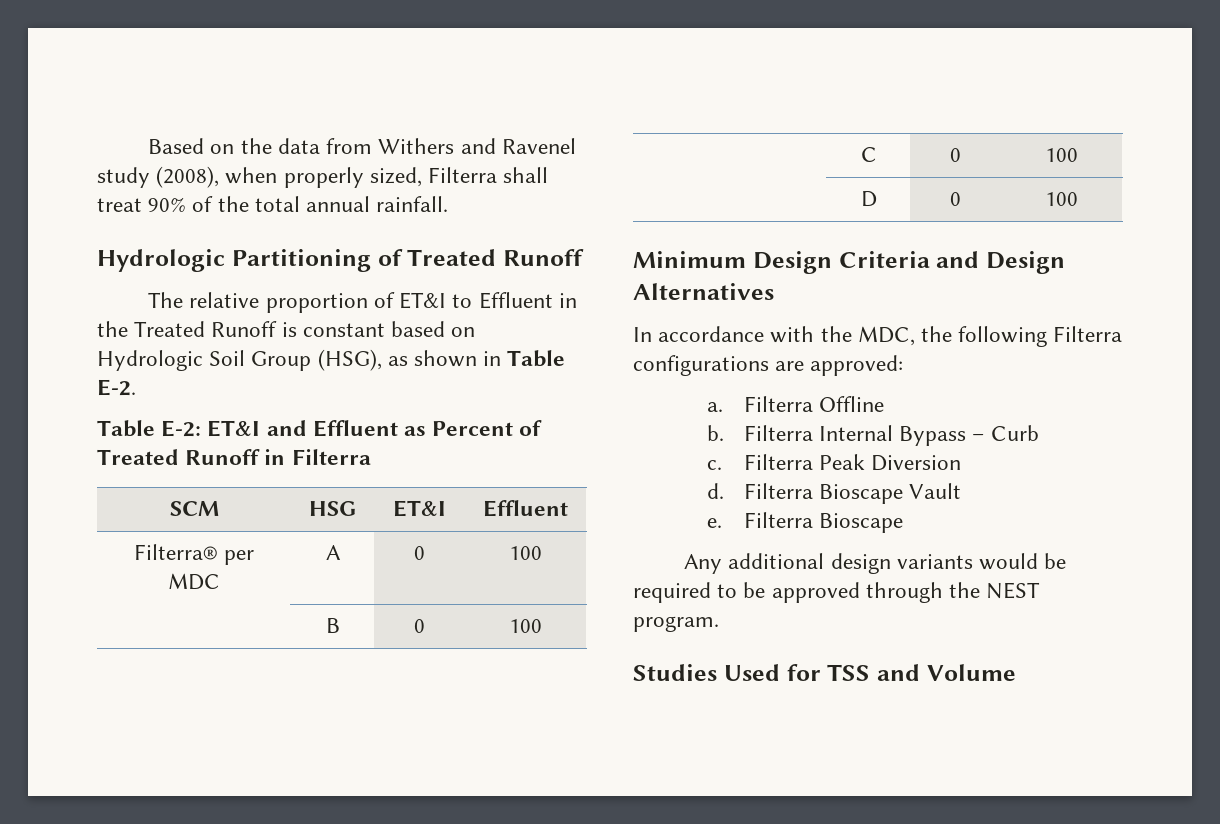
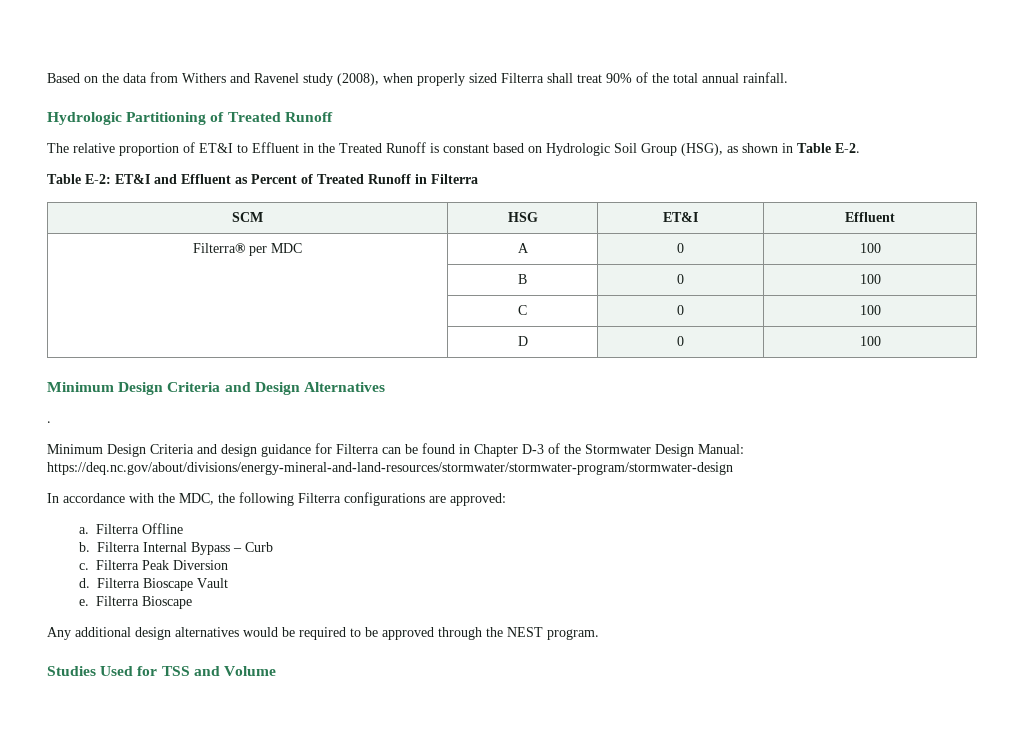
- Based on the data from Withers and Ravenel study (2008), when properly sized, Filterra shall treat 90% of the total annual rainfall.
+ Based on the data from Withers and Ravenel study (2008), when properly sized Filterra shall treat 90% of the total annual rainfall.
+ .
+ Minimum Design Criteria and design guidance for Filterra can be found in Chapter D-3 of the Stormwater Design Manual: https://deq.nc.gov/about/divisions/energy-mineral-and-land-resources/stormwater/stormwater-program/stormwater-design
- Any additional design variants would be required to be approved through the NEST program.
+ Any additional design alternatives would be required to be approved through the NEST program.

